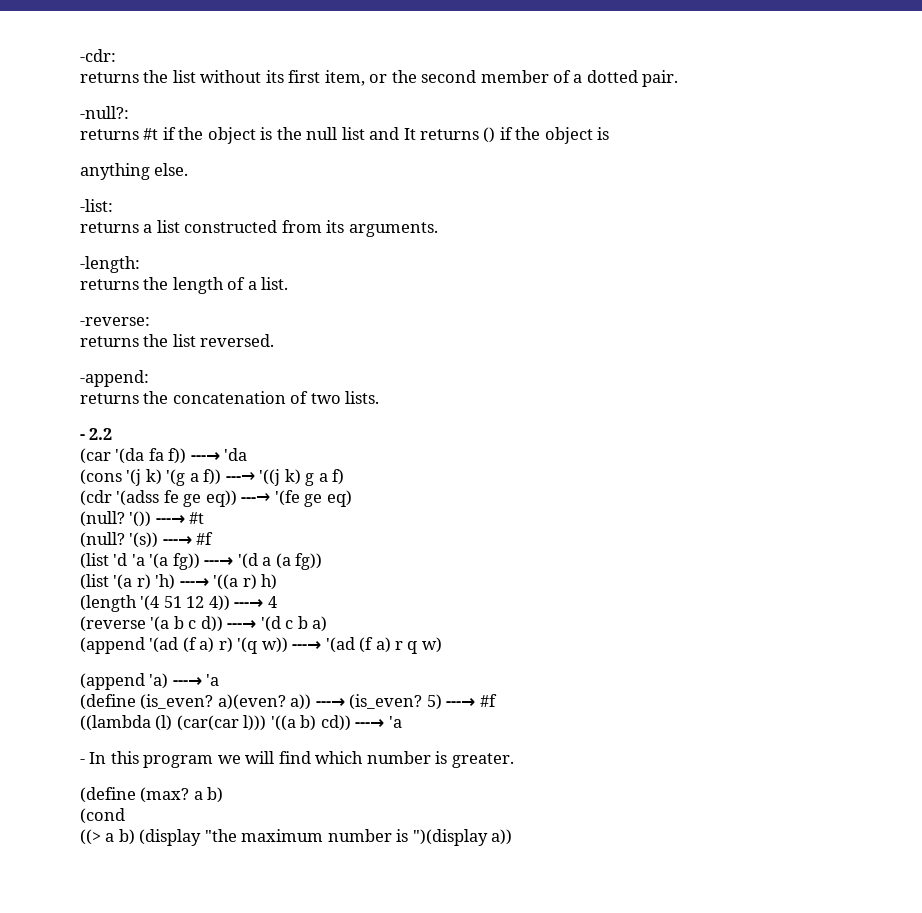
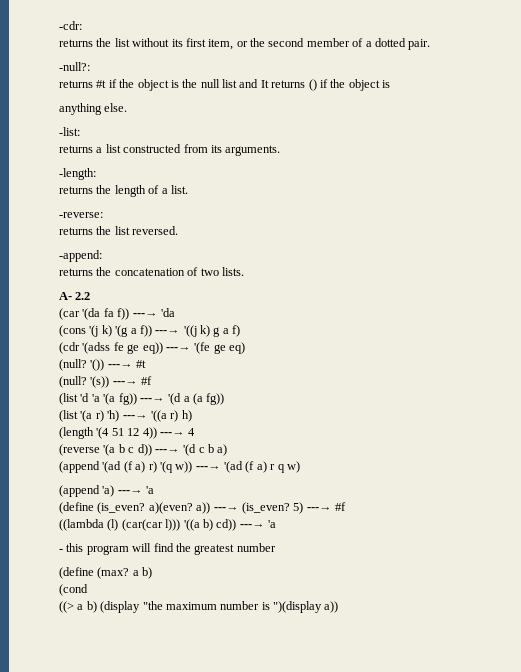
- - 2.2
+ A- 2.2
- - In this program we will find which number is greater.
+ - this program will find the greatest number

